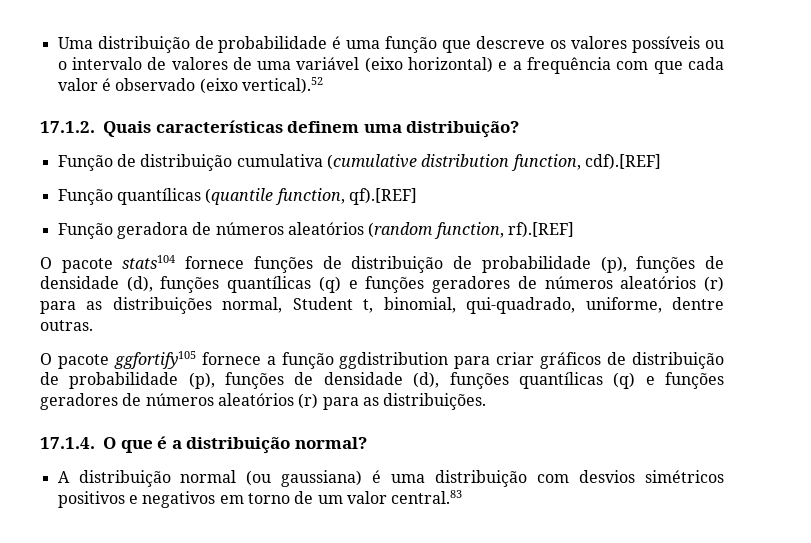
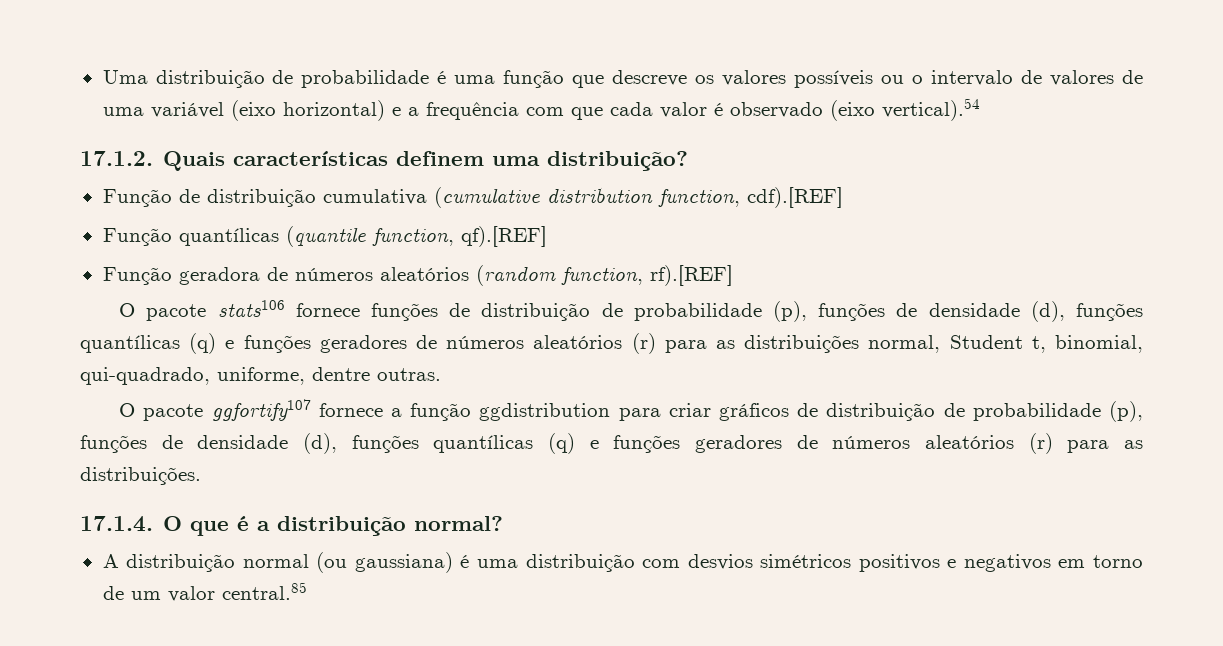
- Uma distribuição de probabilidade é uma função que descreve os valores possíveis ou o intervalo de valores de uma variável (eixo horizontal) e a frequência com que cada valor é observado (eixo vertical).52
+ Uma distribuição de probabilidade é uma função que descreve os valores possíveis ou o intervalo de valores de uma variável (eixo horizontal) e a frequência com que cada valor é observado (eixo vertical).54
- O pacote stats104 fornece funções de distribuição de probabilidade (p), funções de densidade (d), funções quantílicas (q) e funções geradores de números aleatórios (r) para as distribuições normal, Student t, binomial, qui-quadrado, uniforme, dentre outras.
+ O pacote stats106 fornece funções de distribuição de probabilidade (p), funções de densidade (d), funções quantílicas (q) e funções geradores de números aleatórios (r) para as distribuições normal, Student t, binomial, qui-quadrado, uniforme, dentre outras.
- O pacote ggfortify105 fornece a função ggdistribution para criar gráficos de distribuição de probabilidade (p), funções de densidade (d), funções quantílicas (q) e funções geradores de números aleatórios (r) para as distribuições.
+ O pacote ggfortify107 fornece a função ggdistribution para criar gráficos de distribuição de probabilidade (p), funções de densidade (d), funções quantílicas (q) e funções geradores de números aleatórios (r) para as distribuições.
- A distribuição normal (ou gaussiana) é uma distribuição com desvios simétricos positivos e negativos em torno de um valor central.83
+ A distribuição normal (ou gaussiana) é uma distribuição com desvios simétricos positivos e negativos em torno de um valor central.85

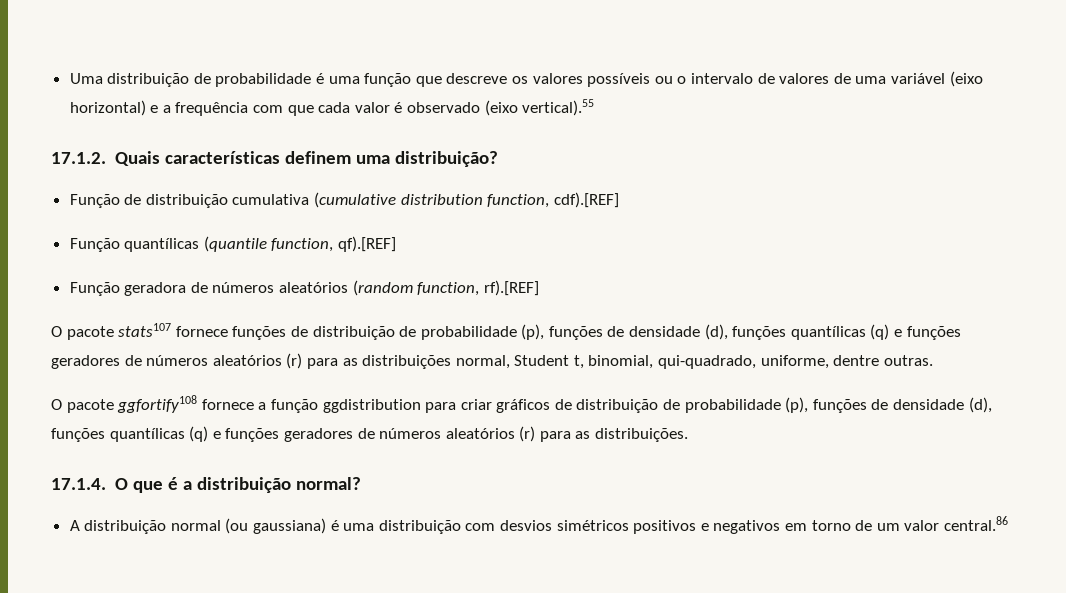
- Uma distribuição de probabilidade é uma função que descreve os valores possíveis ou o intervalo de valores de uma variável (eixo horizontal) e a frequência com que cada valor é observado (eixo vertical).54
+ Uma distribuição de probabilidade é uma função que descreve os valores possíveis ou o intervalo de valores de uma variável (eixo horizontal) e a frequência com que cada valor é observado (eixo vertical).55
- O pacote stats106 fornece funções de distribuição de probabilidade (p), funções de densidade (d), funções quantílicas (q) e funções geradores de números aleatórios (r) para as distribuições normal, Student t, binomial, qui-quadrado, uniforme, dentre outras.
+ O pacote stats107 fornece funções de distribuição de probabilidade (p), funções de densidade (d), funções quantílicas (q) e funções geradores de números aleatórios (r) para as distribuições normal, Student t, binomial, qui-quadrado, uniforme, dentre outras.
- O pacote ggfortify107 fornece a função ggdistribution para criar gráficos de distribuição de probabilidade (p), funções de densidade (d), funções quantílicas (q) e funções geradores de números aleatórios (r) para as distribuições.
+ O pacote ggfortify108 fornece a função ggdistribution para criar gráficos de distribuição de probabilidade (p), funções de densidade (d), funções quantílicas (q) e funções geradores de números aleatórios (r) para as distribuições.
- A distribuição normal (ou gaussiana) é uma distribuição com desvios simétricos positivos e negativos em torno de um valor central.85
+ A distribuição normal (ou gaussiana) é uma distribuição com desvios simétricos positivos e negativos em torno de um valor central.86

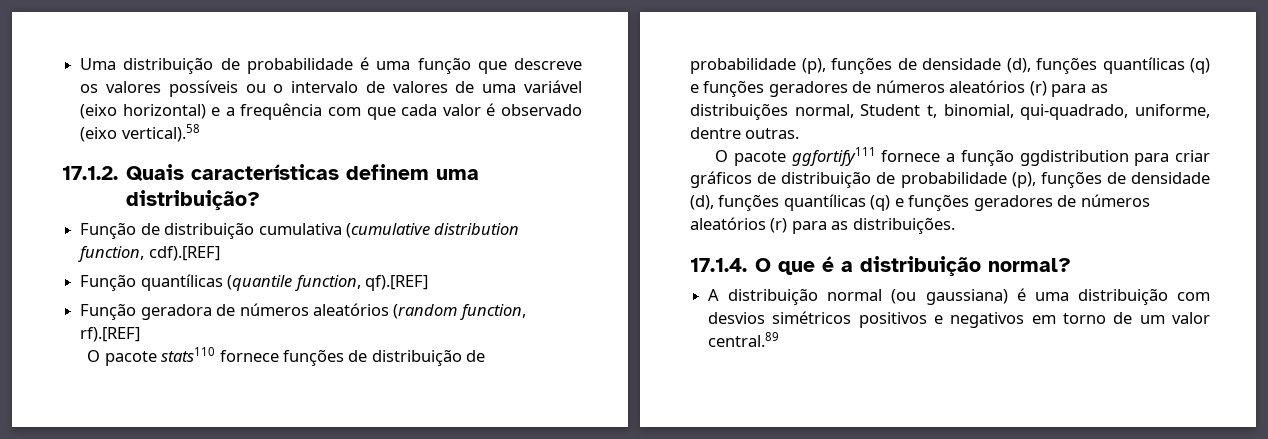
- Uma distribuição de probabilidade é uma função que descreve os valores possíveis ou o intervalo de valores de uma variável (eixo horizontal) e a frequência com que cada valor é observado (eixo vertical).55
+ Uma distribuição de probabilidade é uma função que descreve os valores possíveis ou o intervalo de valores de uma variável (eixo horizontal) e a frequência com que cada valor é observado (eixo vertical).58
- O pacote stats107 fornece funções de distribuição de probabilidade (p), funções de densidade (d), funções quantílicas (q) e funções geradores de números aleatórios (r) para as distribuições normal, Student t, binomial, qui-quadrado, uniforme, dentre outras.
+ O pacote stats110 fornece funções de distribuição de probabilidade (p), funções de densidade (d), funções quantílicas (q) e funções geradores de números aleatórios (r) para as distribuições normal, Student t, binomial, qui-quadrado, uniforme, dentre outras.
- O pacote ggfortify108 fornece a função ggdistribution para criar gráficos de distribuição de probabilidade (p), funções de densidade (d), funções quantílicas (q) e funções geradores de números aleatórios (r) para as distribuições.
+ O pacote ggfortify111 fornece a função ggdistribution para criar gráficos de distribuição de probabilidade (p), funções de densidade (d), funções quantílicas (q) e funções geradores de números aleatórios (r) para as distribuições.
- A distribuição normal (ou gaussiana) é uma distribuição com desvios simétricos positivos e negativos em torno de um valor central.86
+ A distribuição normal (ou gaussiana) é uma distribuição com desvios simétricos positivos e negativos em torno de um valor central.89

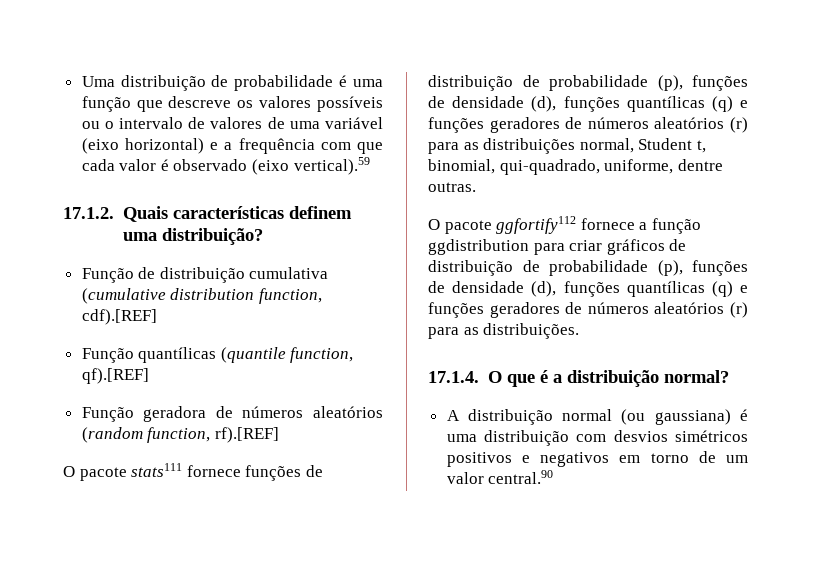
- Uma distribuição de probabilidade é uma função que descreve os valores possíveis ou o intervalo de valores de uma variável (eixo horizontal) e a frequência com que cada valor é observado (eixo vertical).58
+ Uma distribuição de probabilidade é uma função que descreve os valores possíveis ou o intervalo de valores de uma variável (eixo horizontal) e a frequência com que cada valor é observado (eixo vertical).59
- O pacote stats110 fornece funções de distribuição de probabilidade (p), funções de densidade (d), funções quantílicas (q) e funções geradores de números aleatórios (r) para as distribuições normal, Student t, binomial, qui-quadrado, uniforme, dentre outras.
+ O pacote stats111 fornece funções de distribuição de probabilidade (p), funções de densidade (d), funções quantílicas (q) e funções geradores de números aleatórios (r) para as distribuições normal, Student t, binomial, qui-quadrado, uniforme, dentre outras.
- O pacote ggfortify111 fornece a função ggdistribution para criar gráficos de distribuição de probabilidade (p), funções de densidade (d), funções quantílicas (q) e funções geradores de números aleatórios (r) para as distribuições.
+ O pacote ggfortify112 fornece a função ggdistribution para criar gráficos de distribuição de probabilidade (p), funções de densidade (d), funções quantílicas (q) e funções geradores de números aleatórios (r) para as distribuições.
- A distribuição normal (ou gaussiana) é uma distribuição com desvios simétricos positivos e negativos em torno de um valor central.89
+ A distribuição normal (ou gaussiana) é uma distribuição com desvios simétricos positivos e negativos em torno de um valor central.90

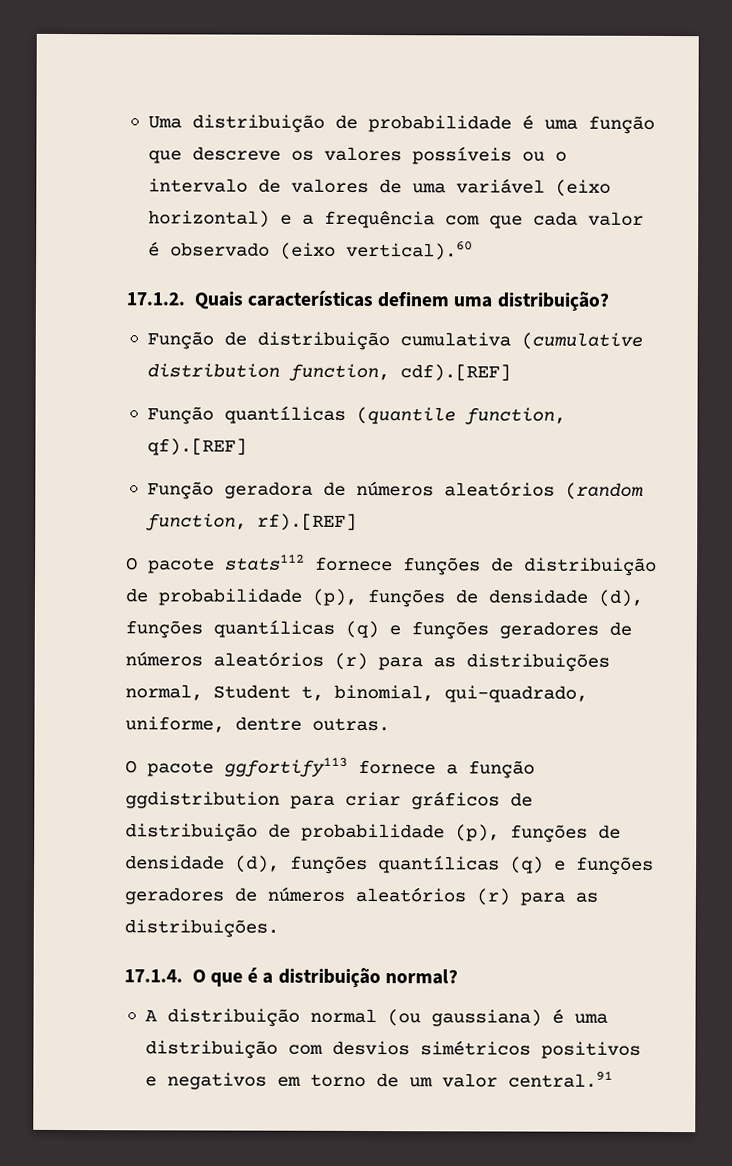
- Uma distribuição de probabilidade é uma função que descreve os valores possíveis ou o intervalo de valores de uma variável (eixo horizontal) e a frequência com que cada valor é observado (eixo vertical).59
+ Uma distribuição de probabilidade é uma função que descreve os valores possíveis ou o intervalo de valores de uma variável (eixo horizontal) e a frequência com que cada valor é observado (eixo vertical).60
- O pacote stats111 fornece funções de distribuição de probabilidade (p), funções de densidade (d), funções quantílicas (q) e funções geradores de números aleatórios (r) para as distribuições normal, Student t, binomial, qui-quadrado, uniforme, dentre outras.
+ O pacote stats112 fornece funções de distribuição de probabilidade (p), funções de densidade (d), funções quantílicas (q) e funções geradores de números aleatórios (r) para as distribuições normal, Student t, binomial, qui-quadrado, uniforme, dentre outras.
- O pacote ggfortify112 fornece a função ggdistribution para criar gráficos de distribuição de probabilidade (p), funções de densidade (d), funções quantílicas (q) e funções geradores de números aleatórios (r) para as distribuições.
+ O pacote ggfortify113 fornece a função ggdistribution para criar gráficos de distribuição de probabilidade (p), funções de densidade (d), funções quantílicas (q) e funções geradores de números aleatórios (r) para as distribuições.
- A distribuição normal (ou gaussiana) é uma distribuição com desvios simétricos positivos e negativos em torno de um valor central.90
+ A distribuição normal (ou gaussiana) é uma distribuição com desvios simétricos positivos e negativos em torno de um valor central.91

